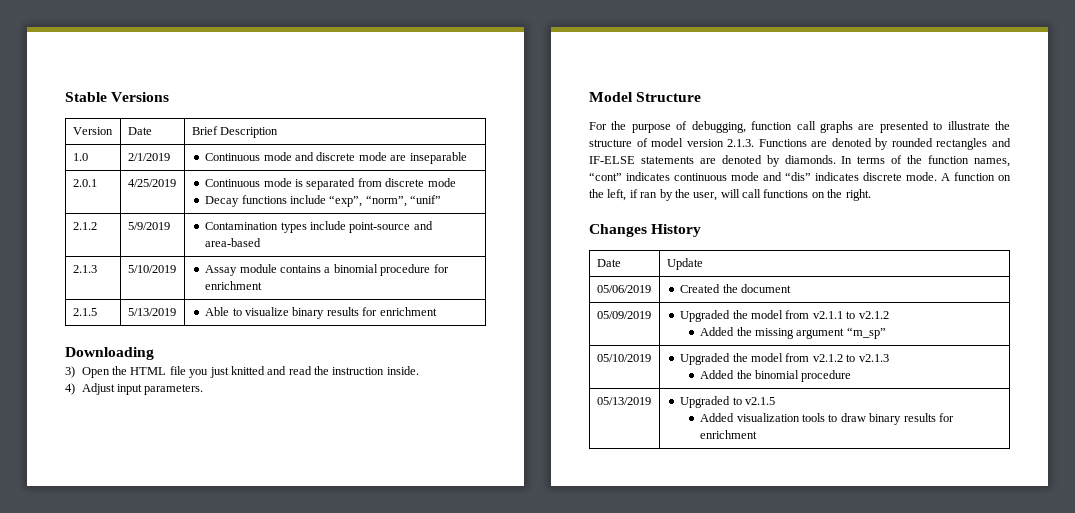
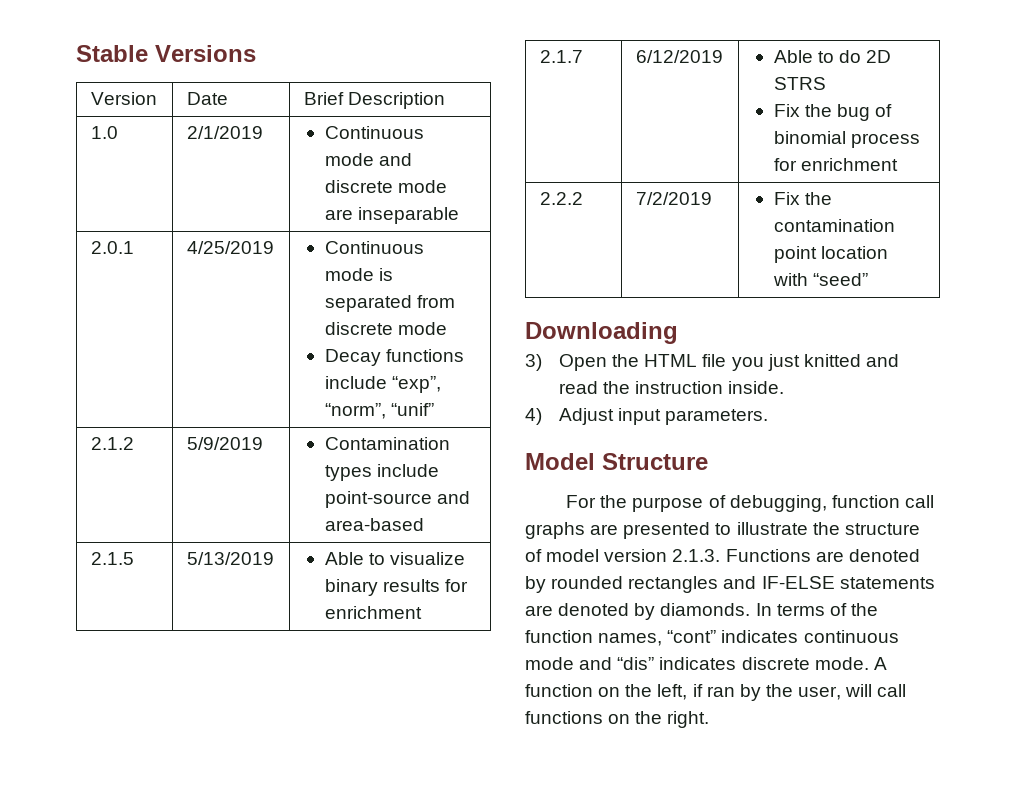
- 2.1.3 | 5/10/2019 | Assay module contains a binomial procedure for enrichment
+ 2.1.7 | 6/12/2019 | Able to do 2D STRS
+ Fix the bug of binomial process for enrichment
+ 2.2.2 | 7/2/2019 | Fix the contamination point location with “seed”
- Changes History
- Date | Update
- 05/06/2019 | Created the document
- 05/09/2019 | Upgraded the model from v2.1.1 to v2.1.2
- Added the missing argument “m_sp”
- 05/10/2019 | Upgraded the model from v2.1.2 to v2.1.3
- Added the binomial procedure
- 05/13/2019 | Upgraded to v2.1.5
- Added visualization tools to draw binary results for enrichment

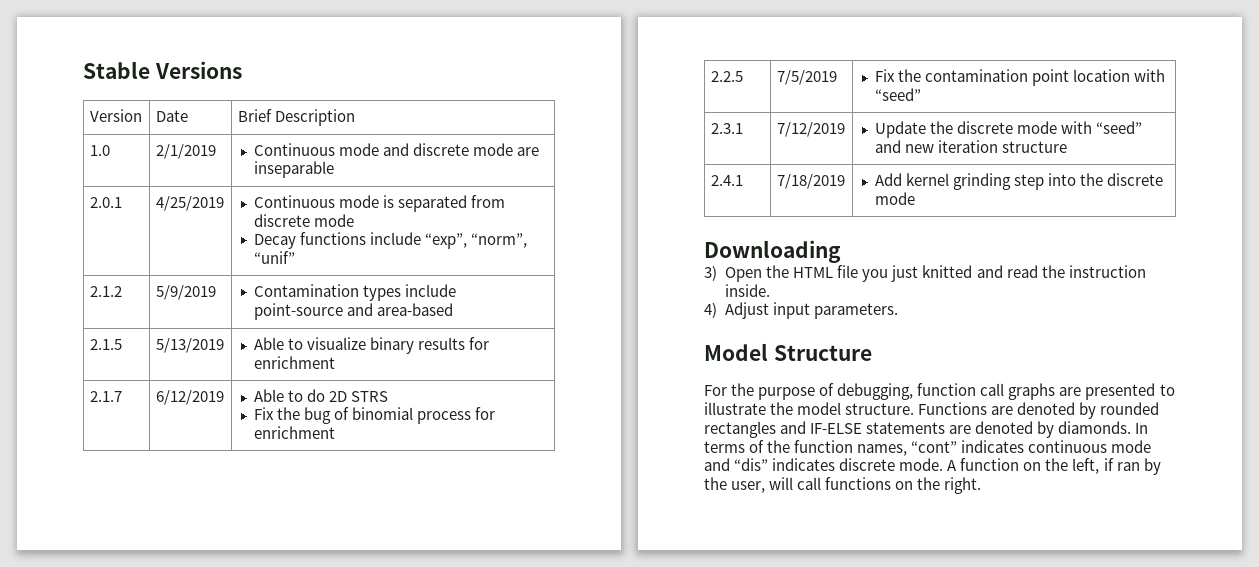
- 2.2.2 | 7/2/2019 | Fix the contamination point location with “seed”
+ 2.2.5 | 7/5/2019 | Fix the contamination point location with “seed”
+ 2.3.1 | 7/12/2019 | Update the discrete mode with “seed” and new iteration structure
+ 2.4.1 | 7/18/2019 | Add kernel grinding step into the discrete mode
- For the purpose of debugging, function call graphs are presented to illustrate the structure of model version 2.1.3. Functions are denoted by rounded rectangles and IF-ELSE statements are denoted by diamonds.
+ For the purpose of debugging, function call graphs are presented to illustrate the model structure. Functions are denoted by rounded rectangles and IF-ELSE statements are denoted by diamonds.

